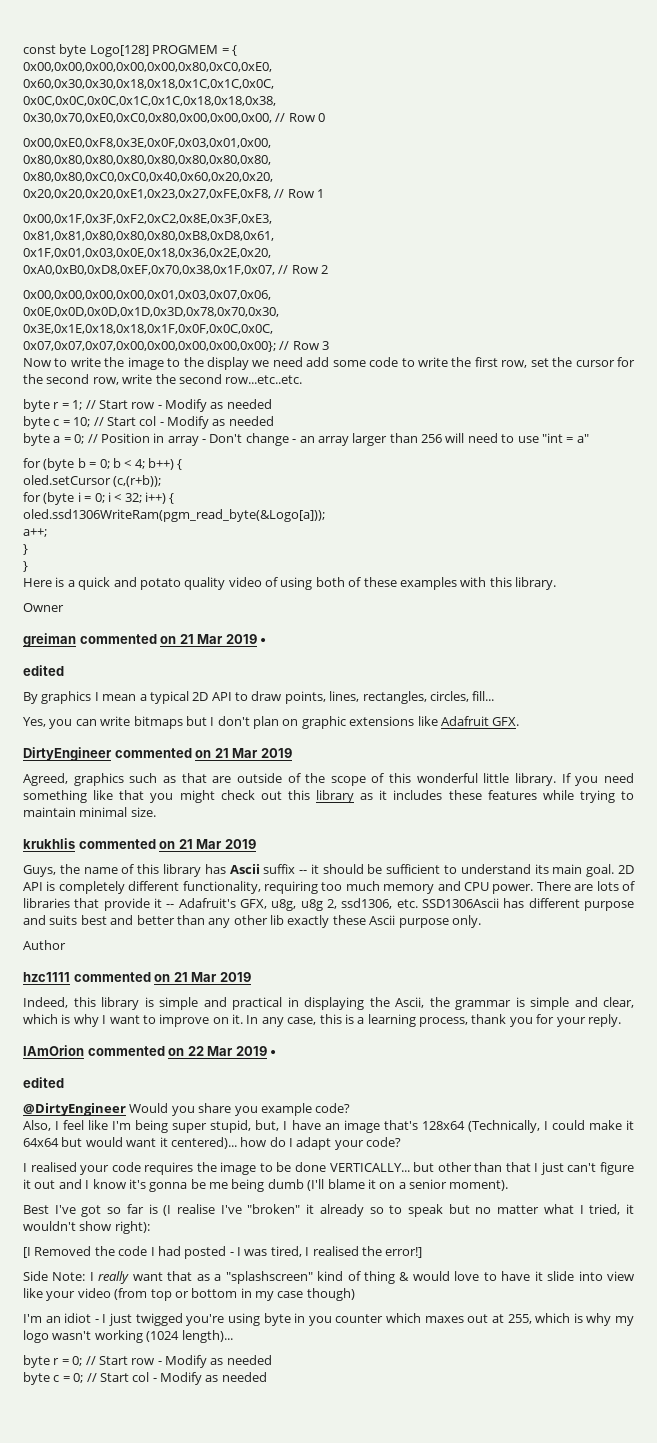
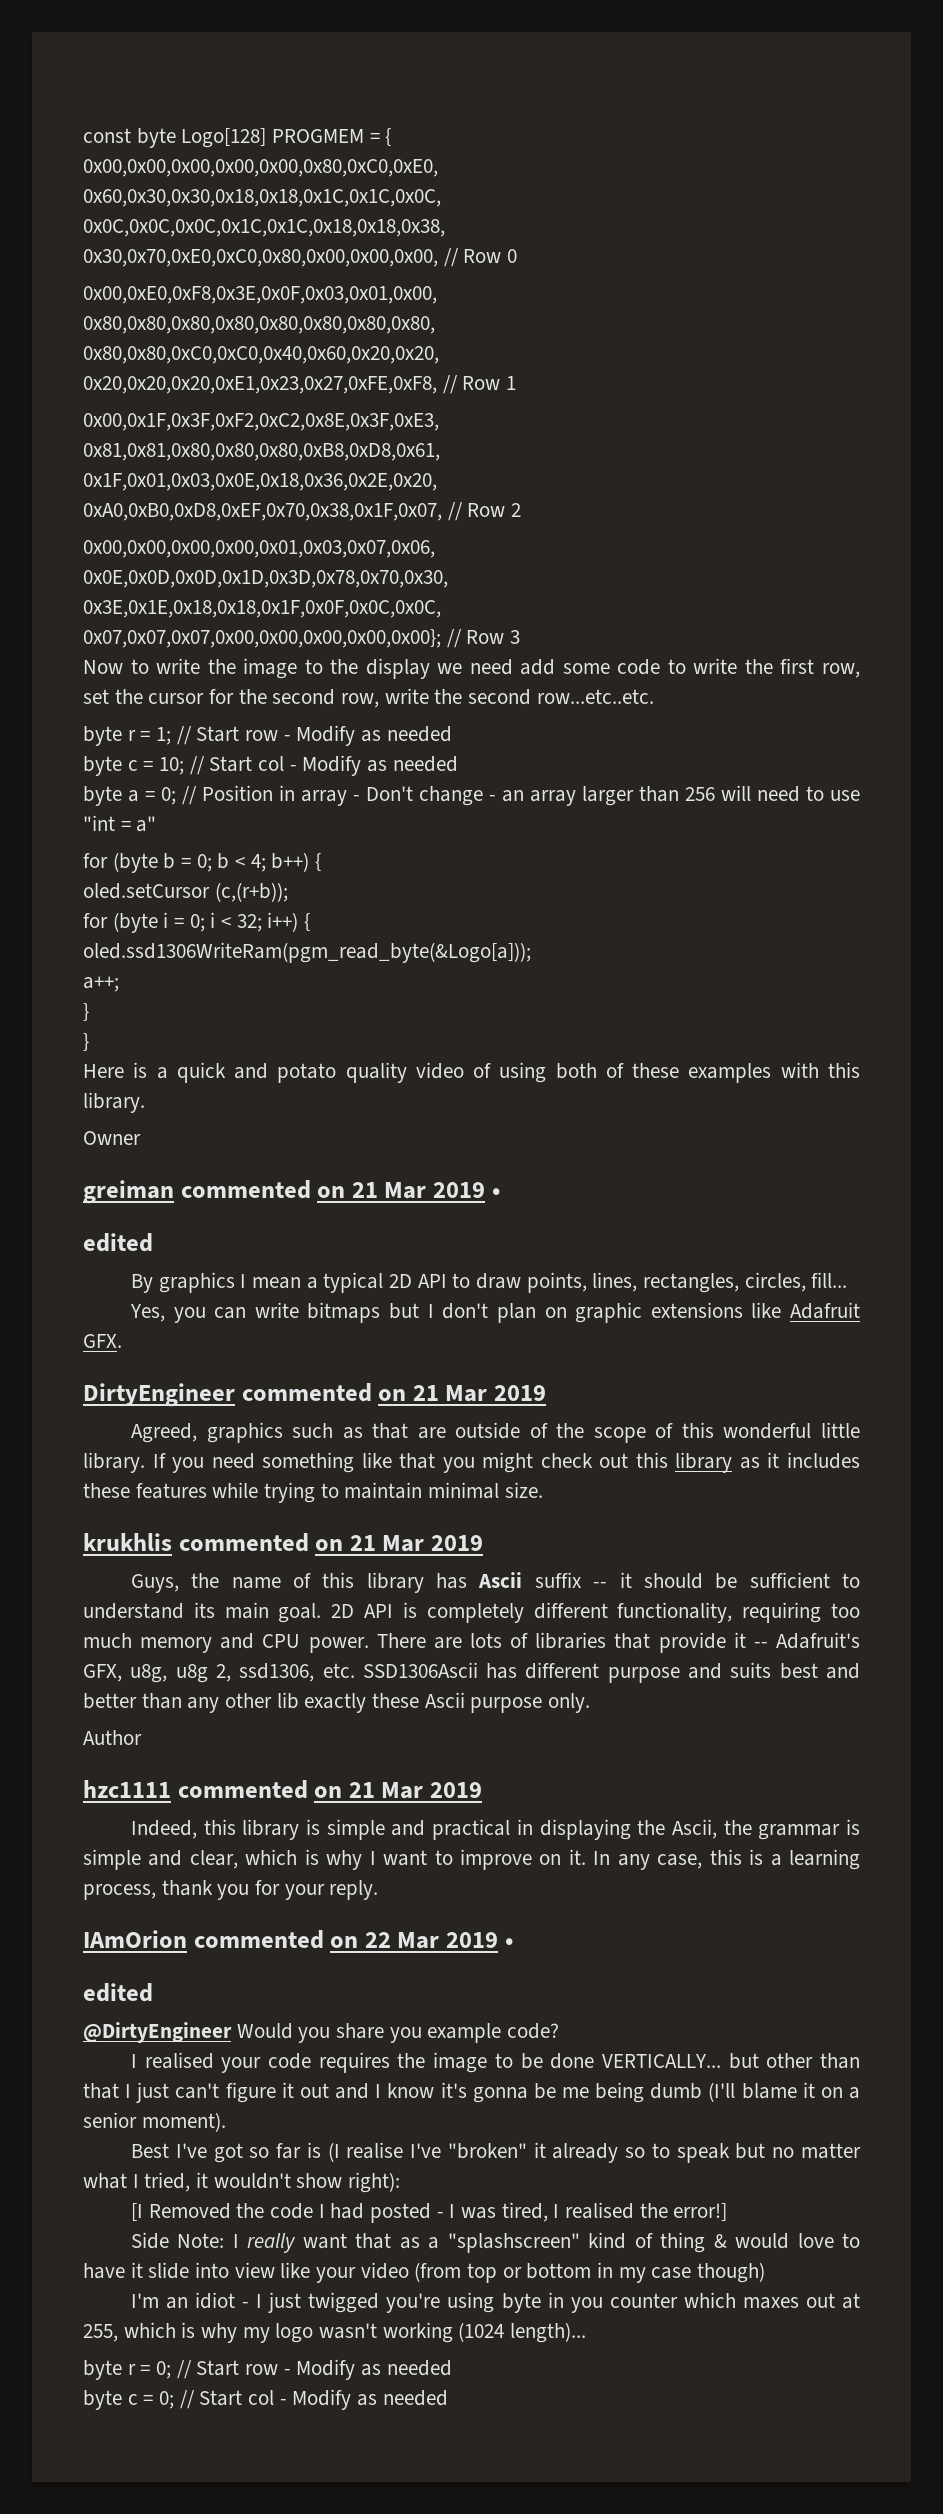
- Also, I feel like I'm being super stupid, but, I have an image that's 128x64 (Technically, I could make it 64x64 but would want it centered)... how do I adapt your code?

